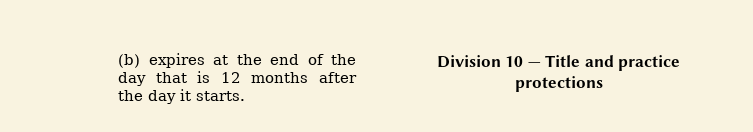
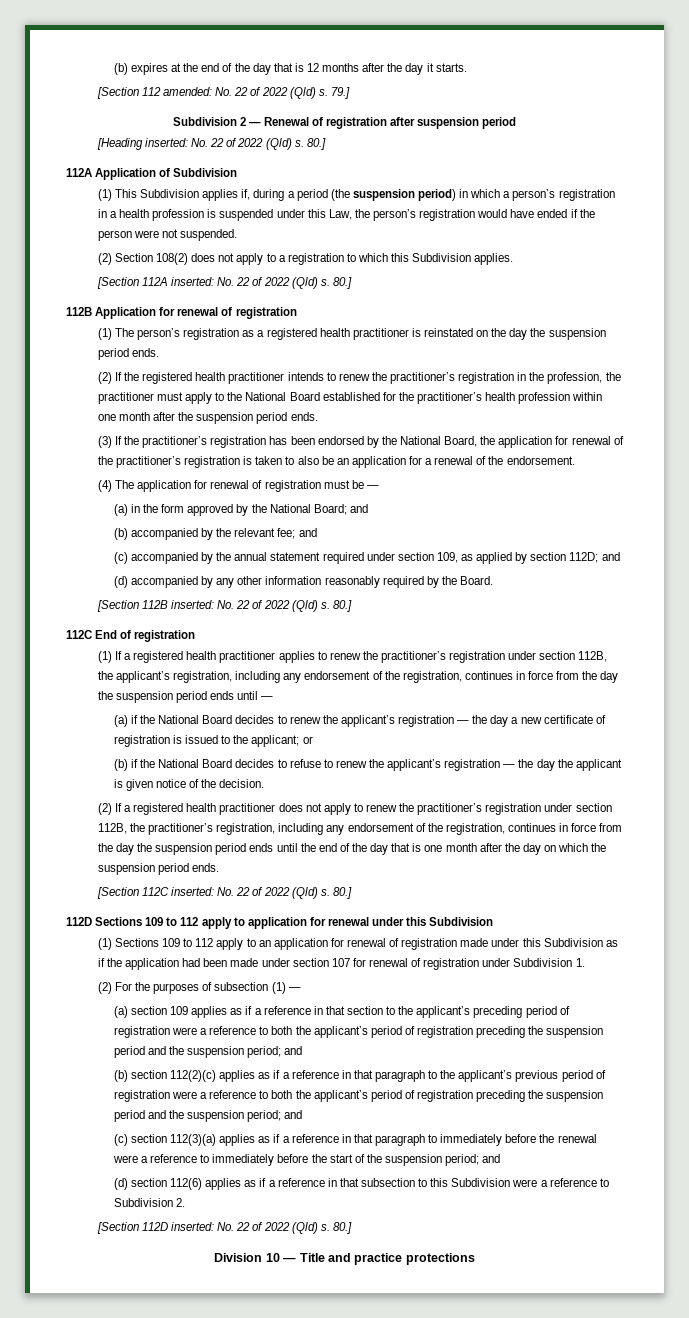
+ [Section 112 amended: No. 22 of 2022 (Qld) s. 79.]
+ Subdivision 2 — Renewal of registration after suspension period
+ [Heading inserted: No. 22 of 2022 (Qld) s. 80.]
+ 112A Application of Subdivision
+ (1) This Subdivision applies if, during a period (the suspension period) in which a person’s registration in a health profession is suspended under this Law, the person’s registration would have ended if the person were not suspended.
+ (2) Section 108(2) does not apply to a registration to which this Subdivision applies.
+ [Section 112A inserted: No. 22 of 2022 (Qld) s. 80.]
+ 112B Application for renewal of registration
+ (1) The person’s registration as a registered health practitioner is reinstated on the day the suspension period ends.
+ (2) If the registered health practitioner intends to renew the practitioner’s registration in the profession, the practitioner must apply to the National Board established for the practitioner’s health profession within one month after the suspension period ends.
+ (3) If the practitioner’s registration has been endorsed by the National Board, the application for renewal of the practitioner’s registration is taken to also be an application for a renewal of the endorsement.
+ (4) The application for renewal of registration must be —
+ (a) in the form approved by the National Board; and
+ (b) accompanied by the relevant fee; and
+ (c) accompanied by the annual statement required under section 109, as applied by section 112D; and
+ (d) accompanied by any other information reasonably required by the Board.
+ [Section 112B inserted: No. 22 of 2022 (Qld) s. 80.]
+ 112C End of registration
+ (1) If a registered health practitioner applies to renew the practitioner’s registration under section 112B, the applicant’s registration, including any endorsement of the registration, continues in force from the day the suspension period ends until —
+ (a) if the National Board decides to renew the applicant’s registration — the day a new certificate of registration is issued to the applicant; or
+ (b) if the National Board decides to refuse to renew the applicant’s registration — the day the applicant is given notice of the decision.
+ (2) If a registered health practitioner does not apply to renew the practitioner’s registration under section 112B, the practitioner’s registration, including any endorsement of the registration, continues in force from the day the suspension period ends until the end of the day that is one month after the day on which the suspension period ends.
+ [Section 112C inserted: No. 22 of 2022 (Qld) s. 80.]
+ 112D Sections 109 to 112 apply to application for renewal under this Subdivision
+ (1) Sections 109 to 112 apply to an application for renewal of registration made under this Subdivision as if the application had been made under section 107 for renewal of registration under Subdivision 1.
+ (2) For the purposes of subsection (1) —
+ (a) section 109 applies as if a reference in that section to the applicant’s preceding period of registration were a reference to both the applicant’s period of registration preceding the suspension period and the suspension period; and
+ (b) section 112(2)(c) applies as if a reference in that paragraph to the applicant’s previous period of registration were a reference to both the applicant’s period of registration preceding the suspension period and the suspension period; and
+ (c) section 112(3)(a) applies as if a reference in that paragraph to immediately before the renewal were a reference to immediately before the start of the suspension period; and
+ (d) section 112(6) applies as if a reference in that subsection to this Subdivision were a reference to Subdivision 2.
+ [Section 112D inserted: No. 22 of 2022 (Qld) s. 80.]

